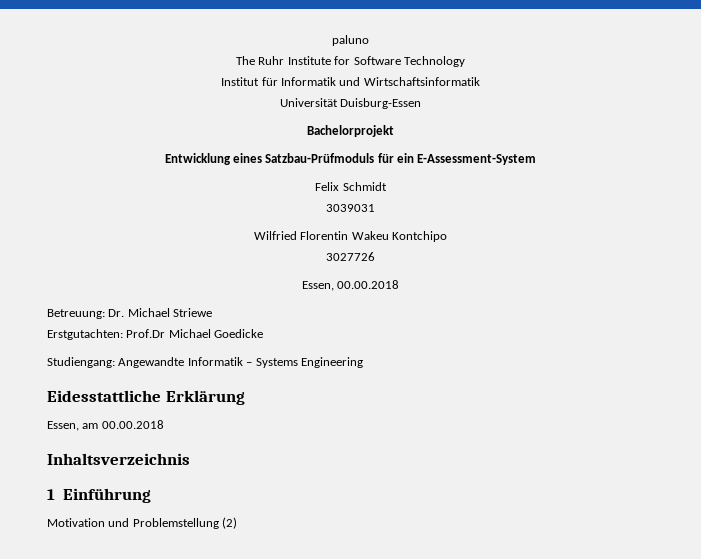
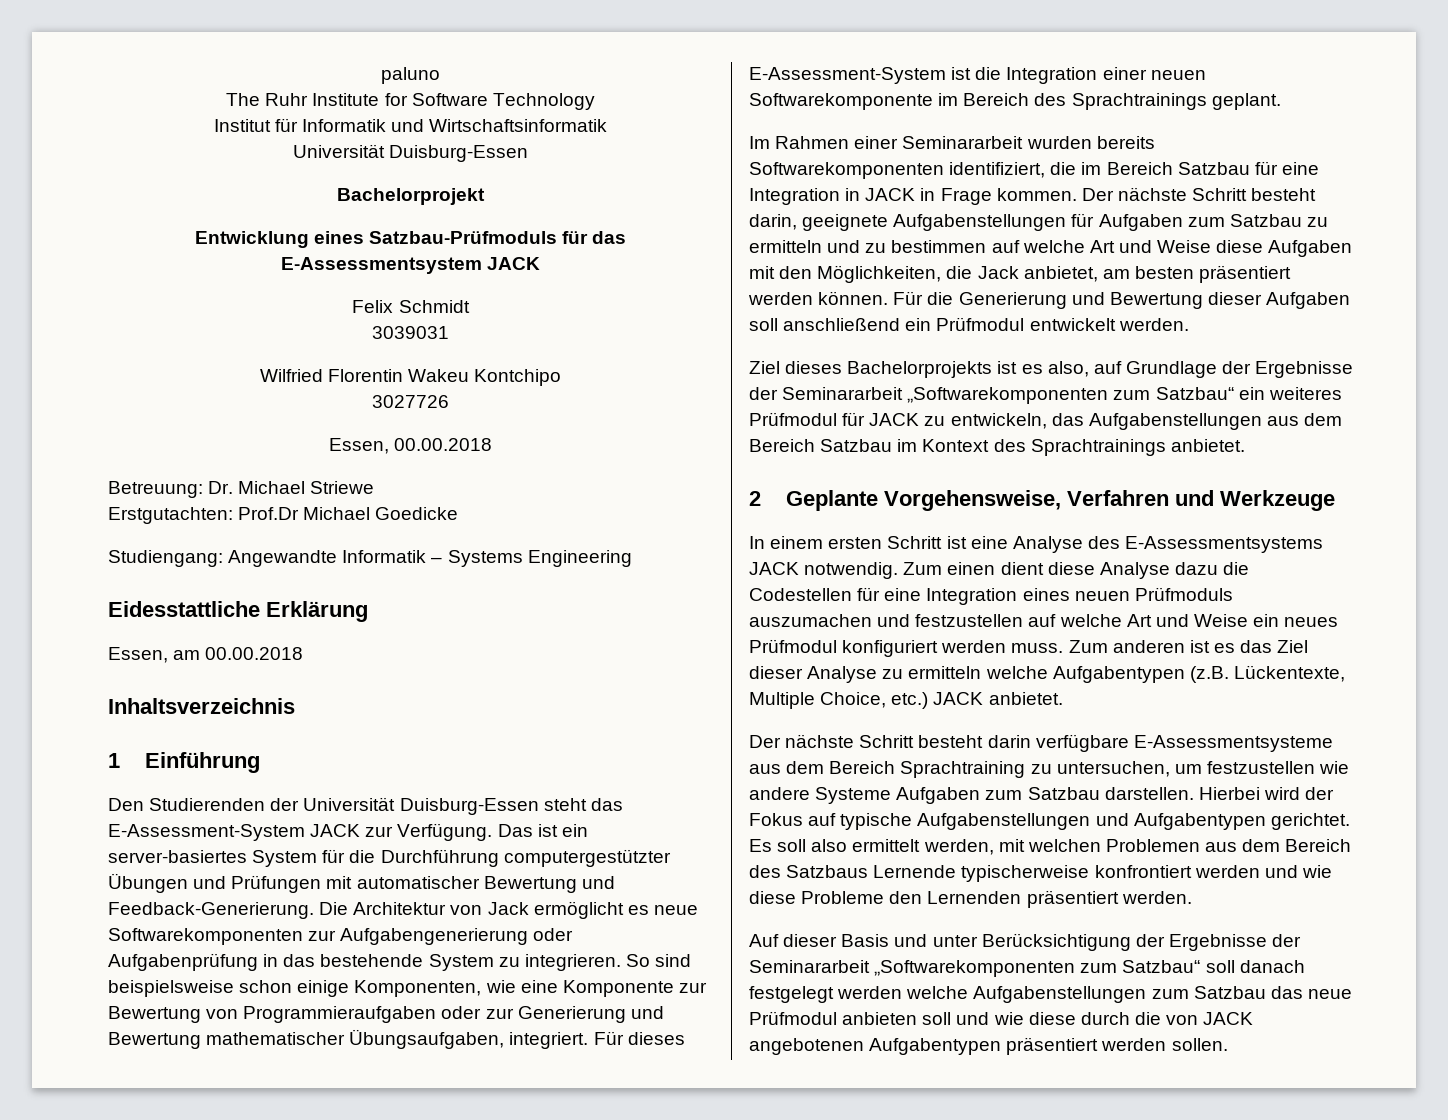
- Entwicklung eines Satzbau-Prüfmoduls für ein E-Assessment-System
+ Entwicklung eines Satzbau-Prüfmoduls für das E-Assessmentsystem JACK
- Motivation und Problemstellung (2)
+ Den Studierenden der Universität Duisburg-Essen steht das E-Assessment-System JACK zur Verfügung. Das ist ein server-basiertes System für die Durchführung computergestützter Übungen und Prüfungen mit automatischer Bewertung und Feedback-Generierung. Die Architektur von Jack ermöglicht es neue Softwarekomponenten zur Aufgabengenerierung oder Aufgabenprüfung in das bestehende System zu integrieren. So sind beispielsweise schon einige Komponenten, wie eine Komponente zur Bewertung von Programmieraufgaben oder zur Generierung und Bewertung mathematischer Übungsaufgaben, integriert. Für dieses E-Assessment-System ist die Integration einer neuen Softwarekomponente im Bereich des Sprachtrainings geplant.
+ Im Rahmen einer Seminararbeit wurden bereits Softwarekomponenten identifiziert, die im Bereich Satzbau für eine Integration in JACK in Frage kommen. Der nächste Schritt besteht darin, geeignete Aufgabenstellungen für Aufgaben zum Satzbau zu ermitteln und zu bestimmen auf welche Art und Weise diese Aufgaben mit den Möglichkeiten, die Jack anbietet, am besten präsentiert werden können. Für die Generierung und Bewertung dieser Aufgaben soll anschließend ein Prüfmodul entwickelt werden.
+ Ziel dieses Bachelorprojekts ist es also, auf Grundlage der Ergebnisse der Seminararbeit „Softwarekomponenten zum Satzbau“ ein weiteres Prüfmodul für JACK zu entwickeln, das Aufgabenstellungen aus dem Bereich Satzbau im Kontext des Sprachtrainings anbietet.
+ 2 Geplante Vorgehensweise, Verfahren und Werkzeuge
+ In einem ersten Schritt ist eine Analyse des E-Assessmentsystems JACK notwendig. Zum einen dient diese Analyse dazu die Codestellen für eine Integration eines neuen Prüfmoduls auszumachen und festzustellen auf welche Art und Weise ein neues Prüfmodul konfiguriert werden muss. Zum anderen ist es das Ziel dieser Analyse zu ermitteln welche Aufgabentypen (z.B. Lückentexte, Multiple Choice, etc.) JACK anbietet.
+ Der nächste Schritt besteht darin verfügbare E-Assessmentsysteme aus dem Bereich Sprachtraining zu untersuchen, um festzustellen wie andere Systeme Aufgaben zum Satzbau darstellen. Hierbei wird der Fokus auf typische Aufgabenstellungen und Aufgabentypen gerichtet. Es soll also ermittelt werden, mit welchen Problemen aus dem Bereich des Satzbaus Lernende typischerweise konfrontiert werden und wie diese Probleme den Lernenden präsentiert werden.
+ Auf dieser Basis und unter Berücksichtigung der Ergebnisse der Seminararbeit „Softwarekomponenten zum Satzbau“ soll danach festgelegt werden welche Aufgabenstellungen zum Satzbau das neue Prüfmodul anbieten soll und wie diese durch die von JACK angebotenen Aufgabentypen präsentiert werden sollen.

